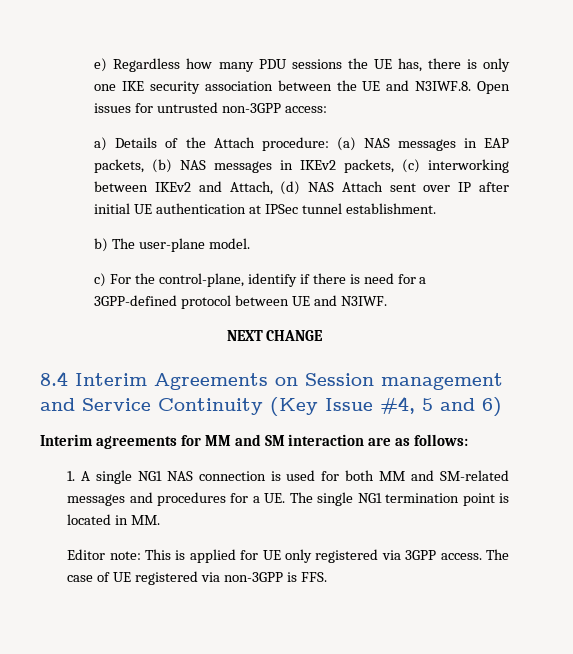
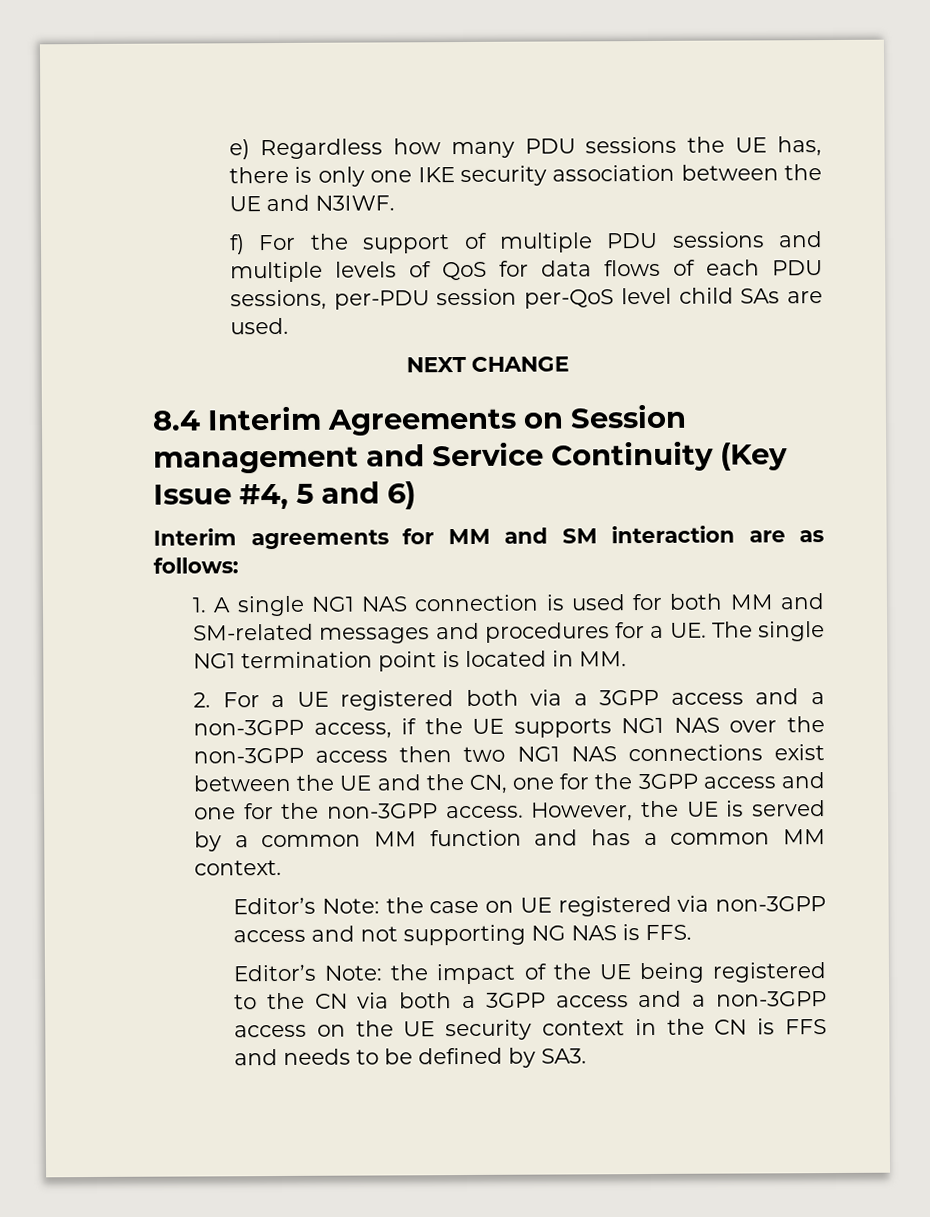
- e) Regardless how many PDU sessions the UE has, there is only one IKE security association between the UE and N3IWF.8. Open issues for untrusted non-3GPP access:
- a) Details of the Attach procedure: (a) NAS messages in EAP packets, (b) NAS messages in IKEv2 packets, (c) interworking between IKEv2 and Attach, (d) NAS Attach sent over IP after initial UE authentication at IPSec tunnel establishment.
- b) The user-plane model.
- c) For the control-plane, identify if there is need for a 3GPP-defined protocol between UE and N3IWF.
+ e) Regardless how many PDU sessions the UE has, there is only one IKE security association between the UE and N3IWF.
+ f) For the support of multiple PDU sessions and multiple levels of QoS for data flows of each PDU sessions, per-PDU session per-QoS level child SAs are used.
- Editor note: This is applied for UE only registered via 3GPP access. The case of UE registered via non-3GPP is FFS.
+ 2. For a UE registered both via a 3GPP access and a non-3GPP access, if the UE supports NG1 NAS over the non-3GPP access then two NG1 NAS connections exist between the UE and the CN, one for the 3GPP access and one for the non-3GPP access. However, the UE is served by a common MM function and has a common MM context.
+ Editor’s Note: the case on UE registered via non-3GPP access and not supporting NG NAS is FFS.
+ Editor’s Note: the impact of the UE being registered to the CN via both a 3GPP access and a non-3GPP access on the UE security context in the CN is FFS and needs to be defined by SA3.

